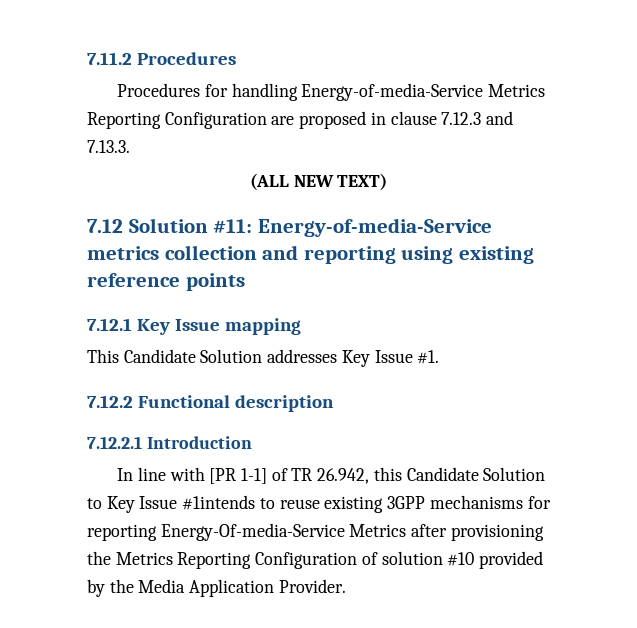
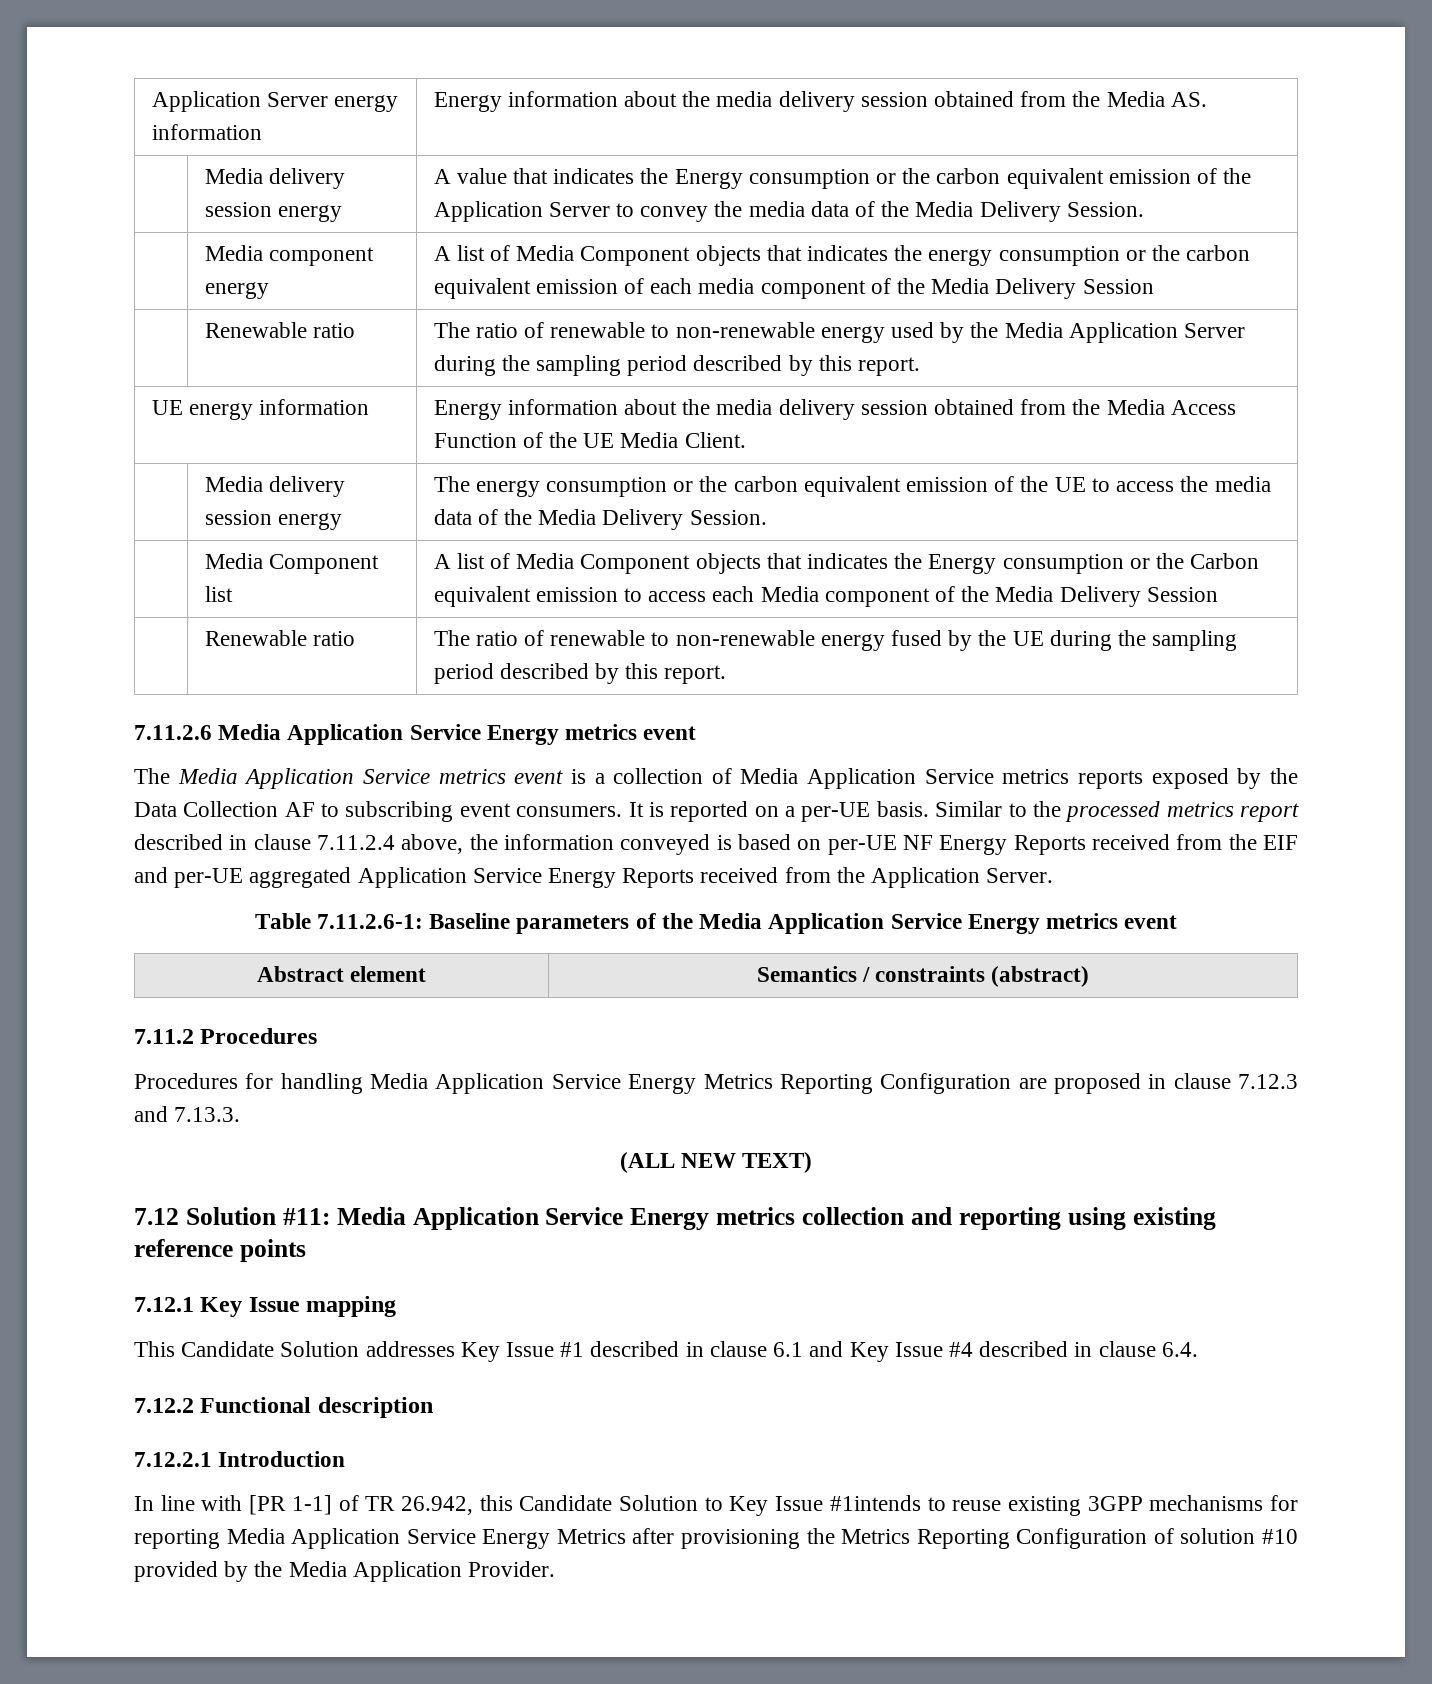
+ Application Server energy information | Energy information about the media delivery session obtained from the Media AS.
+ | Media delivery session energy | A value that indicates the Energy consumption or the carbon equivalent emission of the Application Server to convey the media data of the Media Delivery Session.
+ | Media component energy | A list of Media Component objects that indicates the energy consumption or the carbon equivalent emission of each media component of the Media Delivery Session
+ | Renewable ratio | The ratio of renewable to non-renewable energy used by the Media Application Server during the sampling period described by this report.
+ UE energy information | Energy information about the media delivery session obtained from the Media Access Function of the UE Media Client.
+ | Media delivery session energy | The energy consumption or the carbon equivalent emission of the UE to access the media data of the Media Delivery Session.
+ | Media Component list | A list of Media Component objects that indicates the Energy consumption or the Carbon equivalent emission to access each Media component of the Media Delivery Session
+ | Renewable ratio | The ratio of renewable to non-renewable energy fused by the UE during the sampling period described by this report.
+ 7.11.2.6 Media Application Service Energy metrics event
+ The Media Application Service metrics event is a collection of Media Application Service metrics reports exposed by the Data Collection AF to subscribing event consumers. It is reported on a per-UE basis. Similar to the processed metrics report described in clause 7.11.2.4 above, the information conveyed is based on per-UE NF Energy Reports received from the EIF and per-UE aggregated Application Service Energy Reports received from the Application Server.
+ Table 7.11.2.6-1: Baseline parameters of the Media Application Service Energy metrics event
+ Abstract element | Semantics / constraints (abstract)
- Procedures for handling Energy-of-media-Service Metrics Reporting Configuration are proposed in clause 7.12.3 and 7.13.3.
+ Procedures for handling Media Application Service Energy Metrics Reporting Configuration are proposed in clause 7.12.3 and 7.13.3.
- 7.12 Solution #11: Energy-of-media-Service metrics collection and reporting using existing reference points
+ 7.12 Solution #11: Media Application Service Energy metrics collection and reporting using existing reference points
- This Candidate Solution addresses Key Issue #1.
+ This Candidate Solution addresses Key Issue #1 described in clause 6.1 and Key Issue #4 described in clause 6.4.
- In line with [PR 1-1] of TR 26.942, this Candidate Solution to Key Issue #1intends to reuse existing 3GPP mechanisms for reporting Energy-Of-media-Service Metrics after provisioning the Metrics Reporting Configuration of solution #10 provided by the Media Application Provider.
+ In line with [PR 1-1] of TR 26.942, this Candidate Solution to Key Issue #1intends to reuse existing 3GPP mechanisms for reporting Media Application Service Energy Metrics after provisioning the Metrics Reporting Configuration of solution #10 provided by the Media Application Provider.

